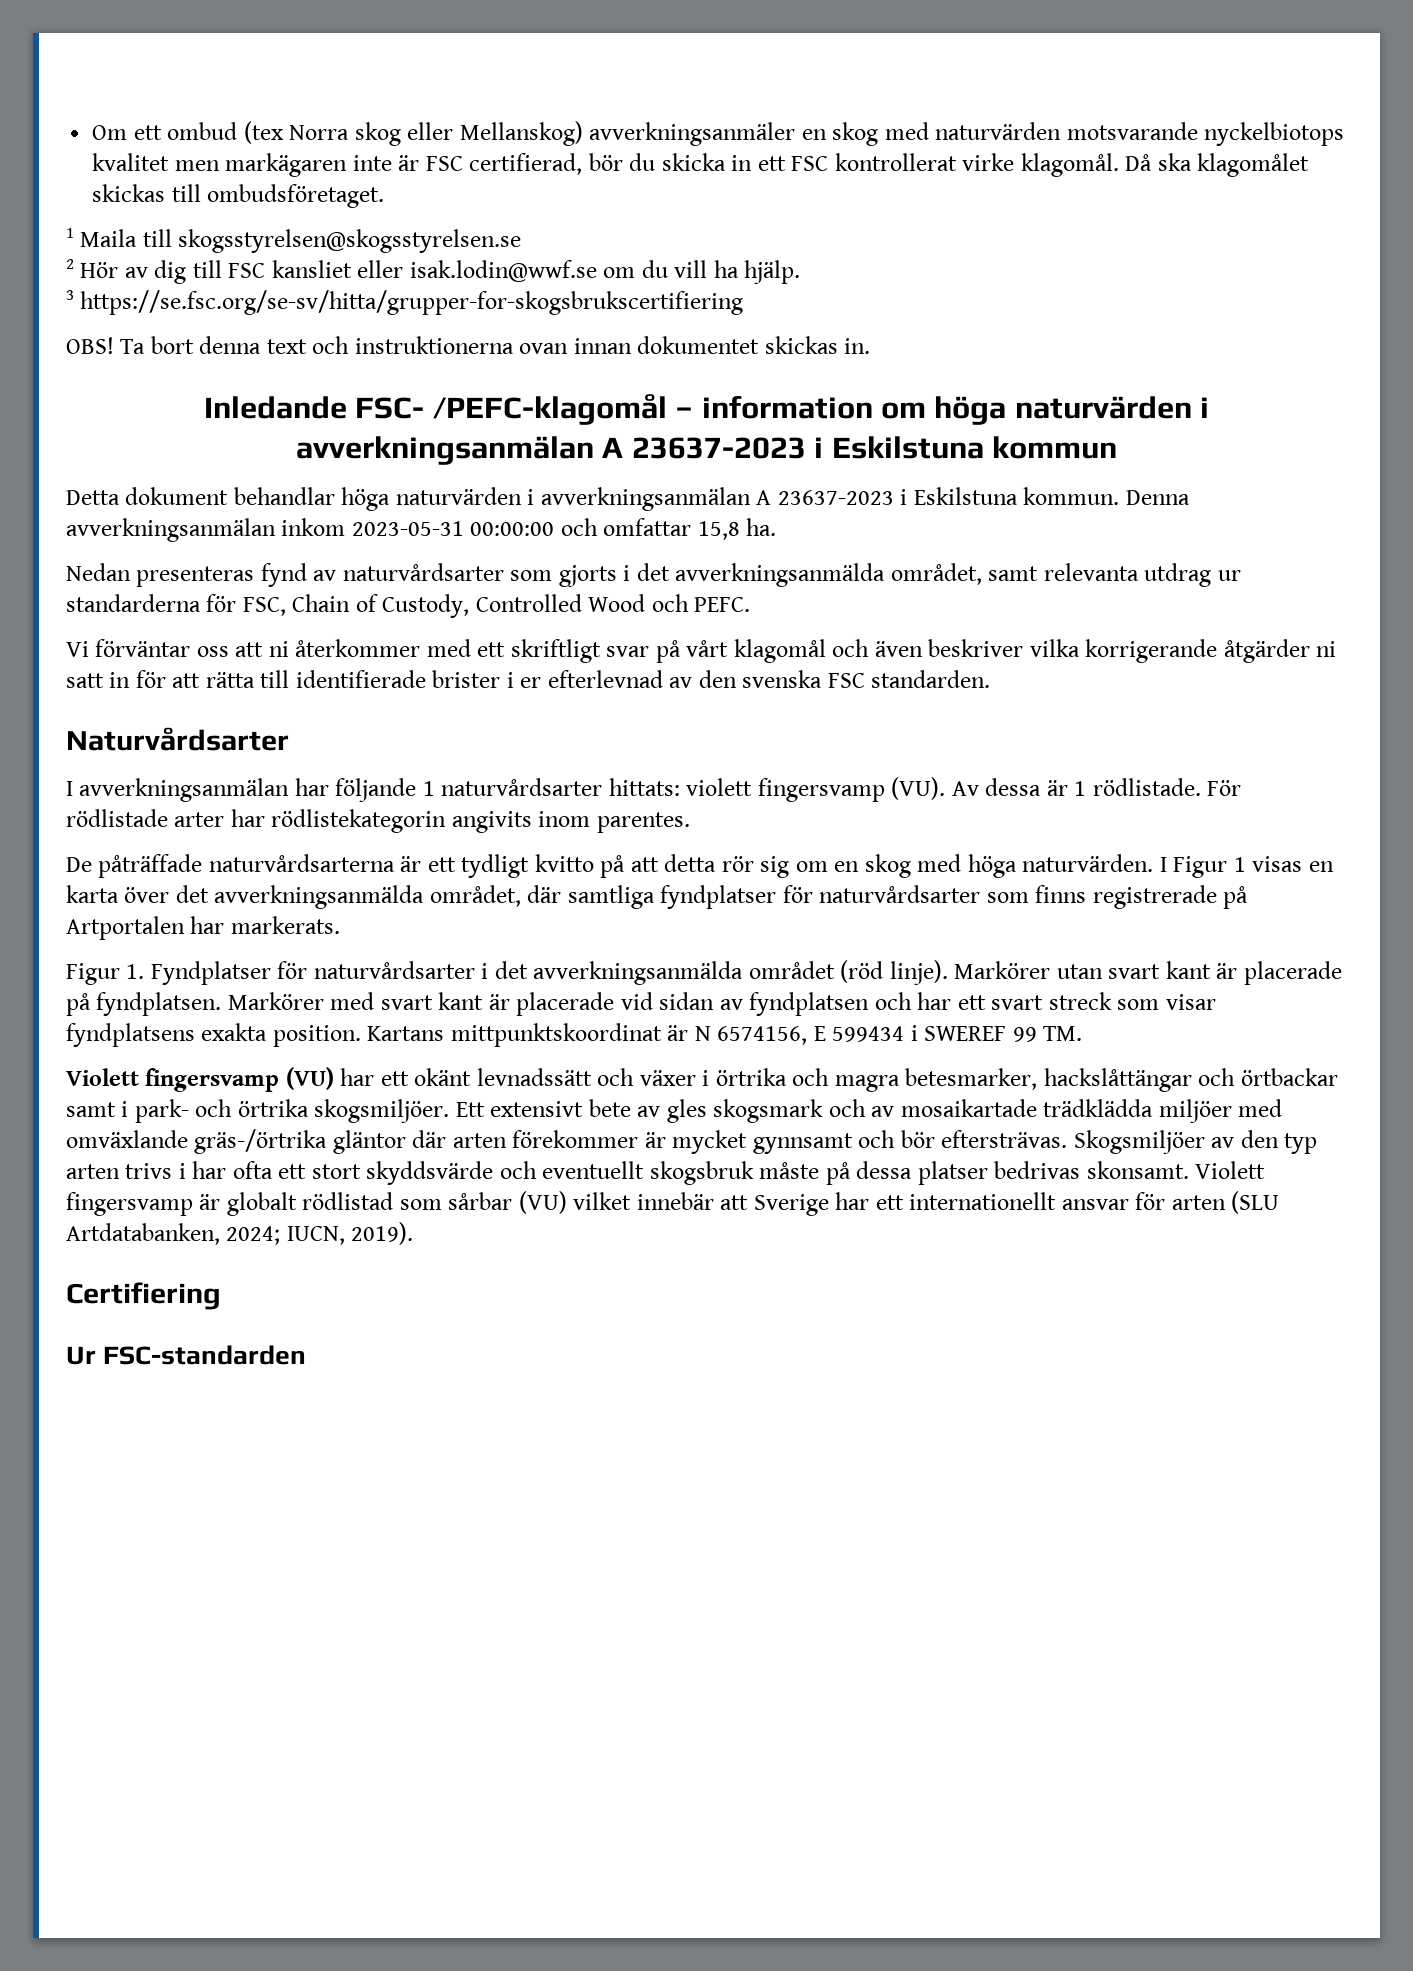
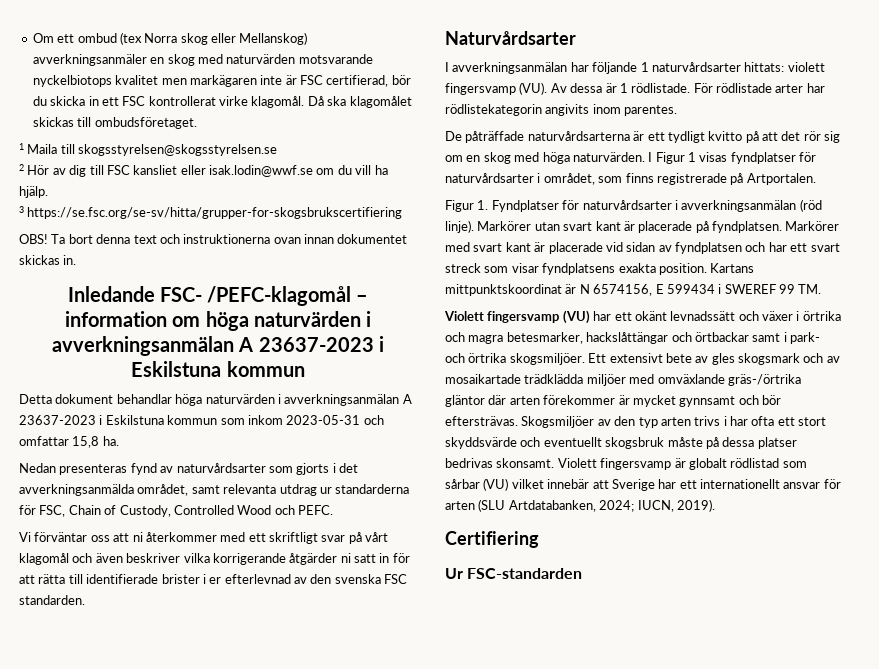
- Detta dokument behandlar höga naturvärden i avverkningsanmälan A 23637-2023 i Eskilstuna kommun. Denna avverkningsanmälan inkom 2023-05-31 00:00:00 och omfattar 15,8 ha.
+ Detta dokument behandlar höga naturvärden i avverkningsanmälan A 23637-2023 i Eskilstuna kommun som inkom 2023-05-31 och omfattar 15,8 ha.
- De påträffade naturvårdsarterna är ett tydligt kvitto på att detta rör sig om en skog med höga naturvärden.
+ De påträffade naturvårdsarterna är ett tydligt kvitto på att det rör sig om en skog med höga naturvärden.
- I Figur 1 visas en karta över det avverkningsanmälda området, där samtliga fyndplatser för naturvårdsarter som finns registrerade på Artportalen har markerats.
+ I Figur 1 visas fyndplatser för naturvårdsarter i området, som finns registrerade på Artportalen.
- Figur 1. Fyndplatser för naturvårdsarter i det avverkningsanmälda området (röd linje).
+ Figur 1. Fyndplatser för naturvårdsarter i avverkningsanmälan (röd linje).

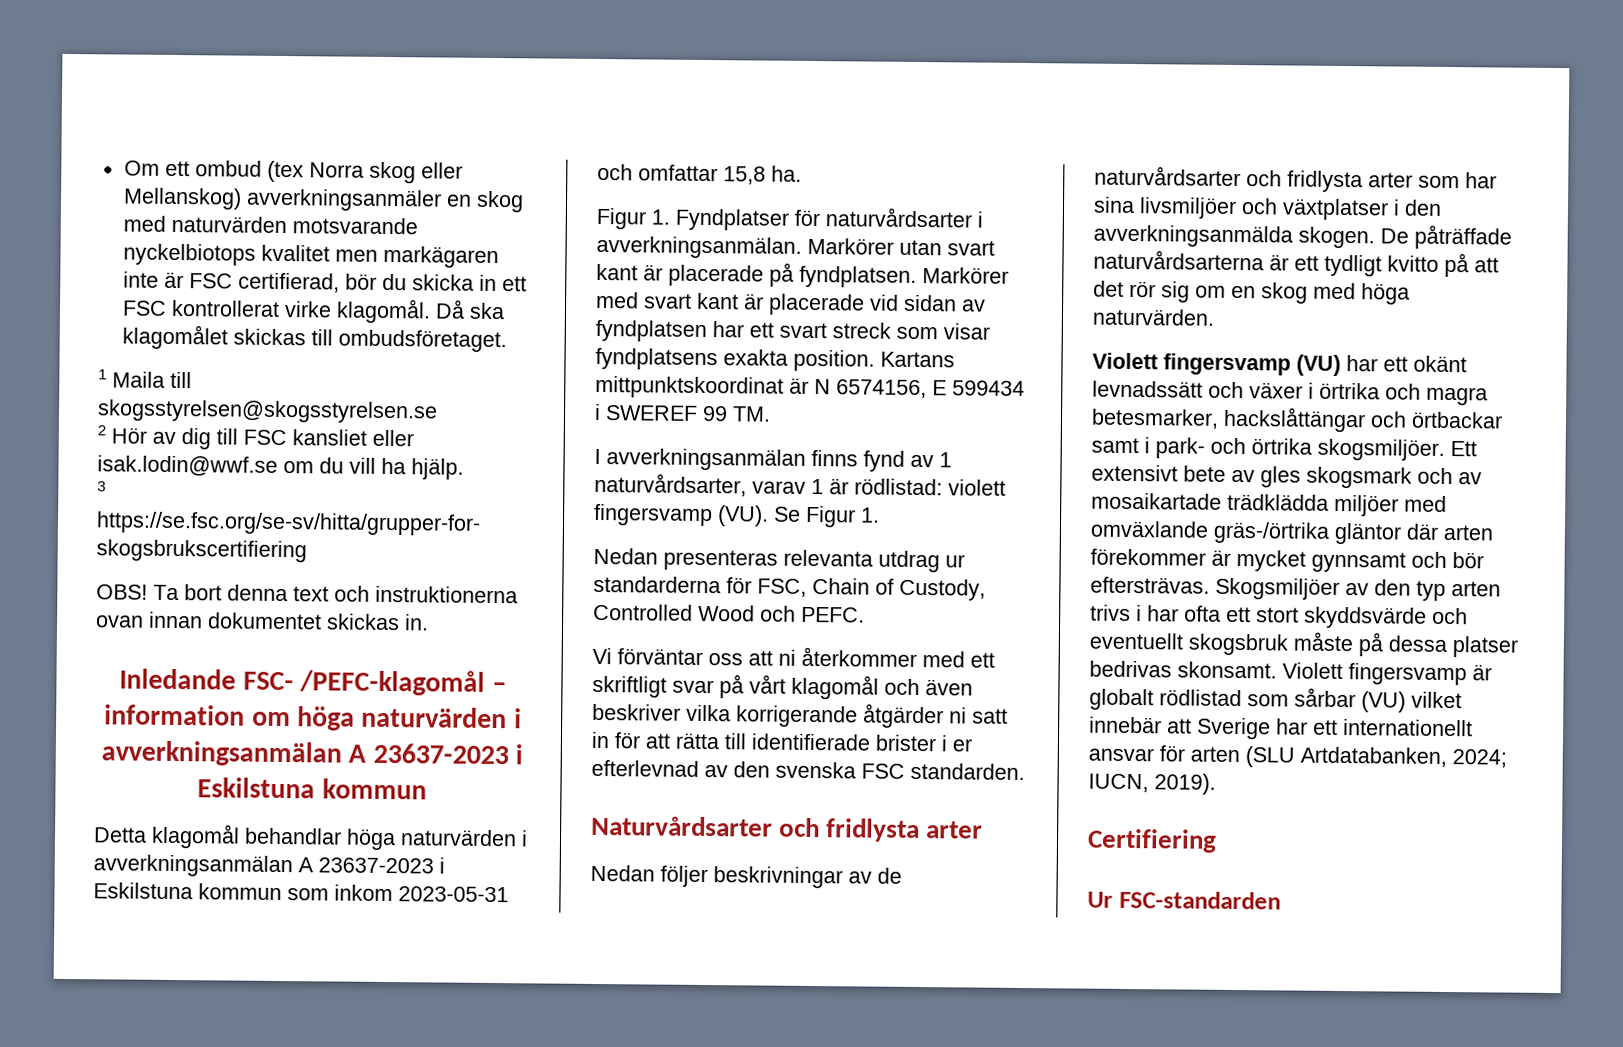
- Detta dokument behandlar höga naturvärden i avverkningsanmälan A 23637-2023 i Eskilstuna kommun som inkom 2023-05-31 och omfattar 15,8 ha.
+ Detta klagomål behandlar höga naturvärden i avverkningsanmälan A 23637-2023 i Eskilstuna kommun som inkom 2023-05-31 och omfattar 15,8 ha.
- Nedan presenteras fynd av naturvårdsarter som gjorts i det avverkningsanmälda området, samt relevanta utdrag ur standarderna för FSC, Chain of Custody, Controlled Wood och PEFC.
+ Figur 1. Fyndplatser för naturvårdsarter i avverkningsanmälan. Markörer utan svart kant är placerade på fyndplatsen. Markörer med svart kant är placerade vid sidan av fyndplatsen har ett svart streck som visar fyndplatsens exakta position. Kartans mittpunktskoordinat är N 6574156, E 599434 i SWEREF 99 TM.
+ I avverkningsanmälan finns fynd av 1 naturvårdsarter, varav 1 är rödlistad: violett fingersvamp (VU). Se Figur 1.
+ Nedan presenteras relevanta utdrag ur standarderna för FSC, Chain of Custody, Controlled Wood och PEFC.
- Naturvårdsarter
- I avverkningsanmälan har följande 1 naturvårdsarter hittats: violett fingersvamp (VU). Av dessa är 1 rödlistade. För rödlistade arter har rödlistekategorin angivits inom parentes.
- De påträffade naturvårdsarterna är ett tydligt kvitto på att det rör sig om en skog med höga naturvärden. I Figur 1 visas fyndplatser för naturvårdsarter i området, som finns registrerade på Artportalen.
- Figur 1. Fyndplatser för naturvårdsarter i avverkningsanmälan (röd linje). Markörer utan svart kant är placerade på fyndplatsen. Markörer med svart kant är placerade vid sidan av fyndplatsen och har ett svart streck som visar fyndplatsens exakta position. Kartans mittpunktskoordinat är N 6574156, E 599434 i SWEREF 99 TM.
+ Naturvårdsarter och fridlysta arter
+ Nedan följer beskrivningar av de naturvårdsarter och fridlysta arter som har sina livsmiljöer och växtplatser i den avverkningsanmälda skogen. De påträffade naturvårdsarterna är ett tydligt kvitto på att det rör sig om en skog med höga naturvärden.

